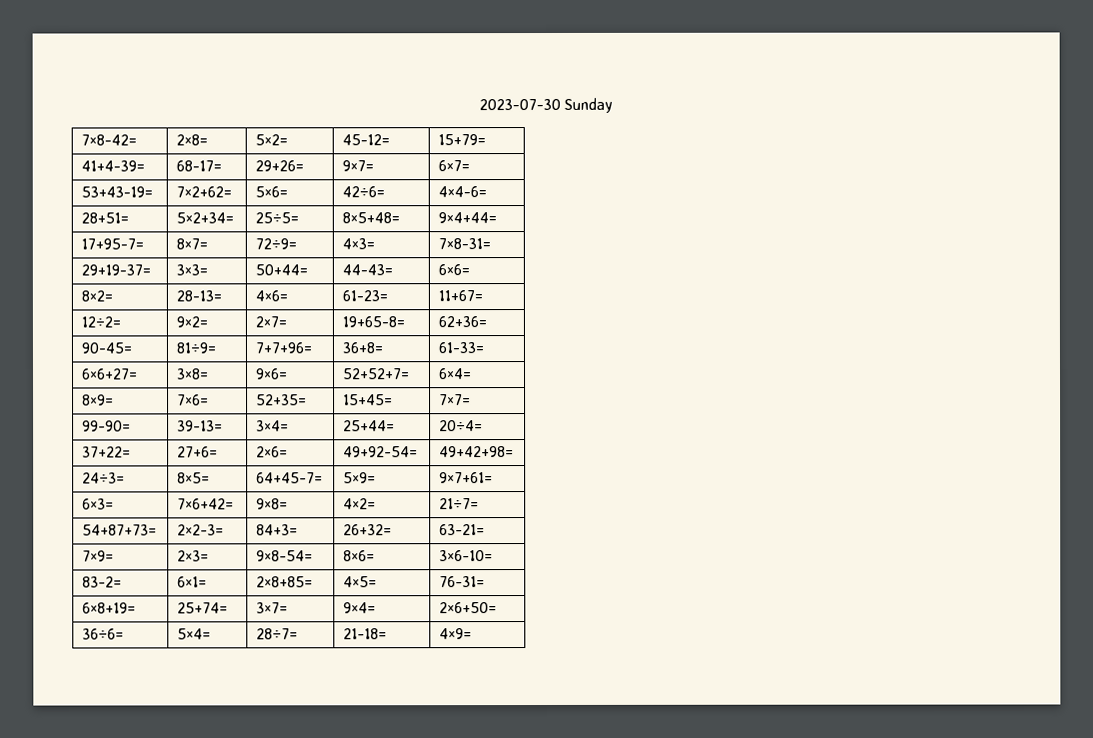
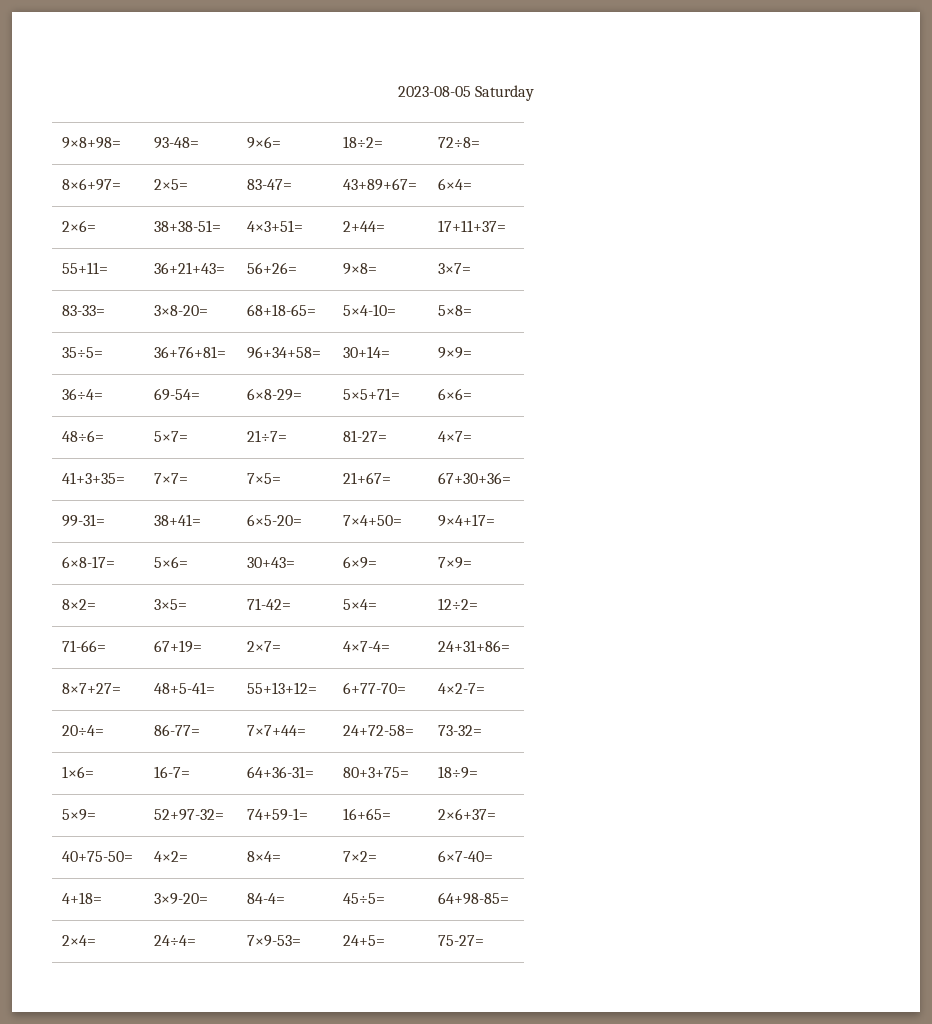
- 2023-07-30 Sunday
- 7×8-42= | 2×8= | 5×2= | 45-12= | 15+79=
- 41+4-39= | 68-17= | 29+26= | 9×7= | 6×7=
- 53+43-19= | 7×2+62= | 5×6= | 42÷6= | 4×4-6=
- 28+51= | 5×2+34= | 25÷5= | 8×5+48= | 9×4+44=
- 17+95-7= | 8×7= | 72÷9= | 4×3= | 7×8-31=
- 29+19-37= | 3×3= | 50+44= | 44-43= | 6×6=
- 8×2= | 28-13= | 4×6= | 61-23= | 11+67=
- 12÷2= | 9×2= | 2×7= | 19+65-8= | 62+36=
- 90-45= | 81÷9= | 7+7+96= | 36+8= | 61-33=
- 6×6+27= | 3×8= | 9×6= | 52+52+7= | 6×4=
- 8×9= | 7×6= | 52+35= | 15+45= | 7×7=
- 99-90= | 39-13= | 3×4= | 25+44= | 20÷4=
- 37+22= | 27+6= | 2×6= | 49+92-54= | 49+42+98=
- 24÷3= | 8×5= | 64+45-7= | 5×9= | 9×7+61=
- 6×3= | 7×6+42= | 9×8= | 4×2= | 21÷7=
- 54+87+73= | 2×2-3= | 84+3= | 26+32= | 63-21=
- 7×9= | 2×3= | 9×8-54= | 8×6= | 3×6-10=
- 83-2= | 6×1= | 2×8+85= | 4×5= | 76-31=
- 6×8+19= | 25+74= | 3×7= | 9×4= | 2×6+50=
- 36÷6= | 5×4= | 28÷7= | 21-18= | 4×9=
+ 2023-08-05 Saturday
+ 9×8+98= | 93-48= | 9×6= | 18÷2= | 72÷8=
+ 8×6+97= | 2×5= | 83-47= | 43+89+67= | 6×4=
+ 2×6= | 38+38-51= | 4×3+51= | 2+44= | 17+11+37=
+ 55+11= | 36+21+43= | 56+26= | 9×8= | 3×7=
+ 83-33= | 3×8-20= | 68+18-65= | 5×4-10= | 5×8=
+ 35÷5= | 36+76+81= | 96+34+58= | 30+14= | 9×9=
+ 36÷4= | 69-54= | 6×8-29= | 5×5+71= | 6×6=
+ 48÷6= | 5×7= | 21÷7= | 81-27= | 4×7=
+ 41+3+35= | 7×7= | 7×5= | 21+67= | 67+30+36=
+ 99-31= | 38+41= | 6×5-20= | 7×4+50= | 9×4+17=
+ 6×8-17= | 5×6= | 30+43= | 6×9= | 7×9=
+ 8×2= | 3×5= | 71-42= | 5×4= | 12÷2=
+ 71-66= | 67+19= | 2×7= | 4×7-4= | 24+31+86=
+ 8×7+27= | 48+5-41= | 55+13+12= | 6+77-70= | 4×2-7=
+ 20÷4= | 86-77= | 7×7+44= | 24+72-58= | 73-32=
+ 1×6= | 16-7= | 64+36-31= | 80+3+75= | 18÷9=
+ 5×9= | 52+97-32= | 74+59-1= | 16+65= | 2×6+37=
+ 40+75-50= | 4×2= | 8×4= | 7×2= | 6×7-40=
+ 4+18= | 3×9-20= | 84-4= | 45÷5= | 64+98-85=
+ 2×4= | 24÷4= | 7×9-53= | 24+5= | 75-27=

